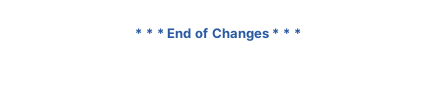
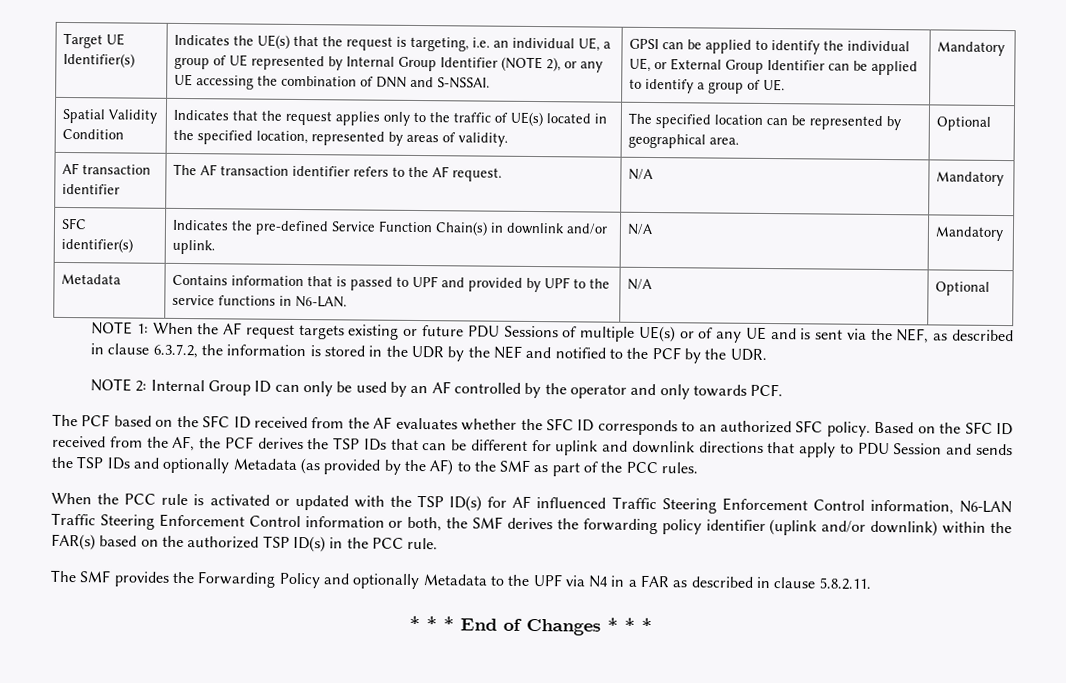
+ Target UE Identifier(s) | Indicates the UE(s) that the request is targeting, i.e. an individual UE, a group of UE represented by Internal Group Identifier (NOTE 2), or any UE accessing the combination of DNN and S-NSSAI. | GPSI can be applied to identify the individual UE, or External Group Identifier can be applied to identify a group of UE. | Mandatory
+ Spatial Validity Condition | Indicates that the request applies only to the traffic of UE(s) located in the specified location, represented by areas of validity. | The specified location can be represented by geographical area. | Optional
+ AF transaction identifier | The AF transaction identifier refers to the AF request. | N/A | Mandatory
+ SFC identifier(s) | Indicates the pre-defined Service Function Chain(s) in downlink and/or uplink. | N/A | Mandatory
+ Metadata | Contains information that is passed to UPF and provided by UPF to the service functions in N6-LAN. | N/A | Optional
+ NOTE 1: When the AF request targets existing or future PDU Sessions of multiple UE(s) or of any UE and is sent via the NEF, as described in clause 6.3.7.2, the information is stored in the UDR by the NEF and notified to the PCF by the UDR.
+ NOTE 2: Internal Group ID can only be used by an AF controlled by the operator and only towards PCF.
+ The PCF based on the SFC ID received from the AF evaluates whether the SFC ID corresponds to an authorized SFC policy. Based on the SFC ID received from the AF, the PCF derives the TSP IDs that can be different for uplink and downlink directions that apply to PDU Session and sends the TSP IDs and optionally Metadata (as provided by the AF) to the SMF as part of the PCC rules.
+ When the PCC rule is activated or updated with the TSP ID(s) for AF influenced Traffic Steering Enforcement Control information, N6-LAN Traffic Steering Enforcement Control information or both, the SMF derives the forwarding policy identifier (uplink and/or downlink) within the FAR(s) based on the authorized TSP ID(s) in the PCC rule.
+ The SMF provides the Forwarding Policy and optionally Metadata to the UPF via N4 in a FAR as described in clause 5.8.2.11.

